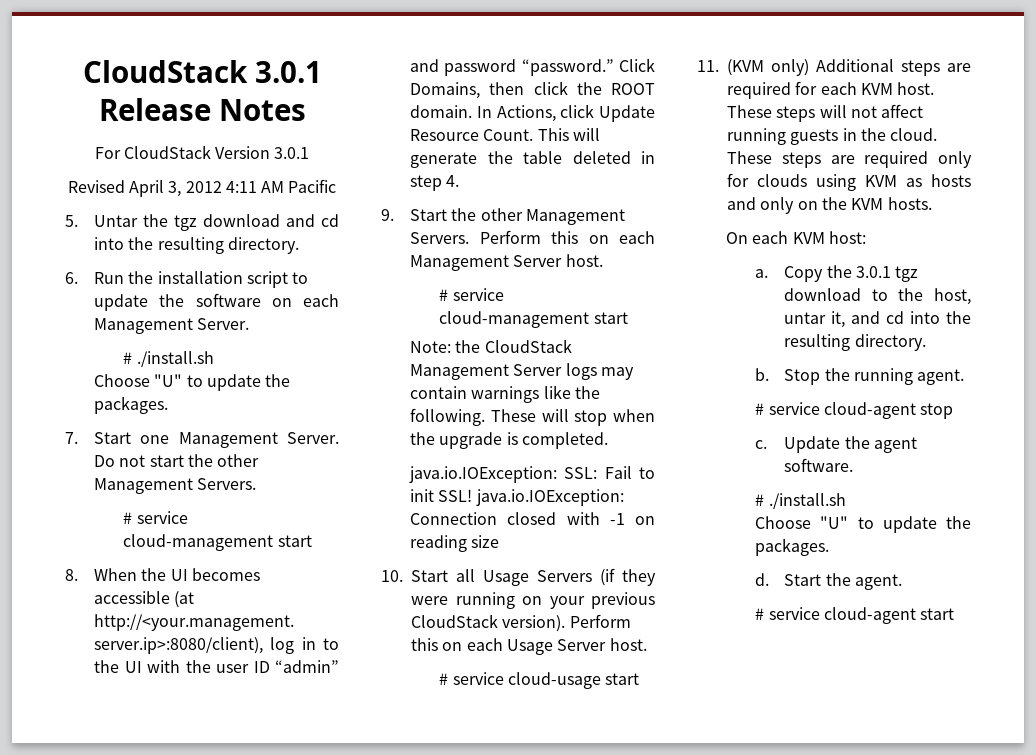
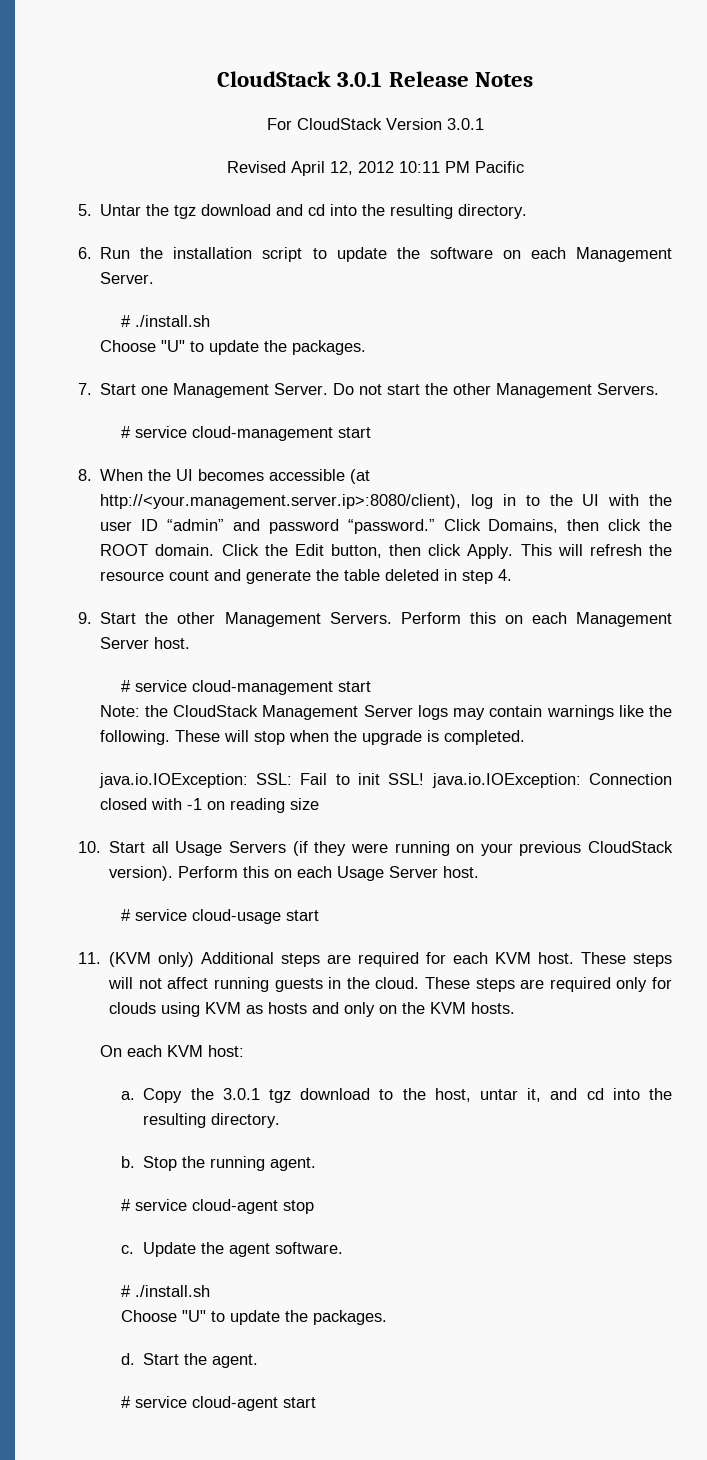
- Revised April 3, 2012 4:11 AM Pacific
+ Revised April 12, 2012 10:11 PM Pacific
- In Actions, click Update Resource Count. This will generate the table deleted in step 4.
+ Click the Edit button, then click Apply. This will refresh the resource count and generate the table deleted in step 4.

